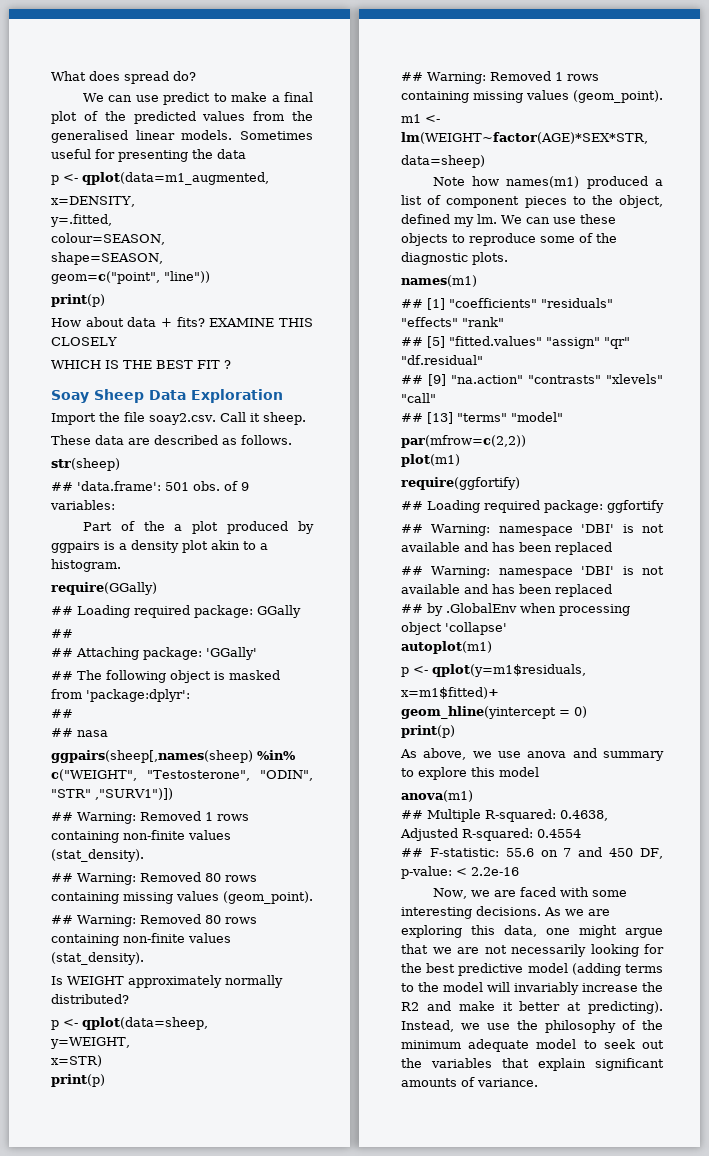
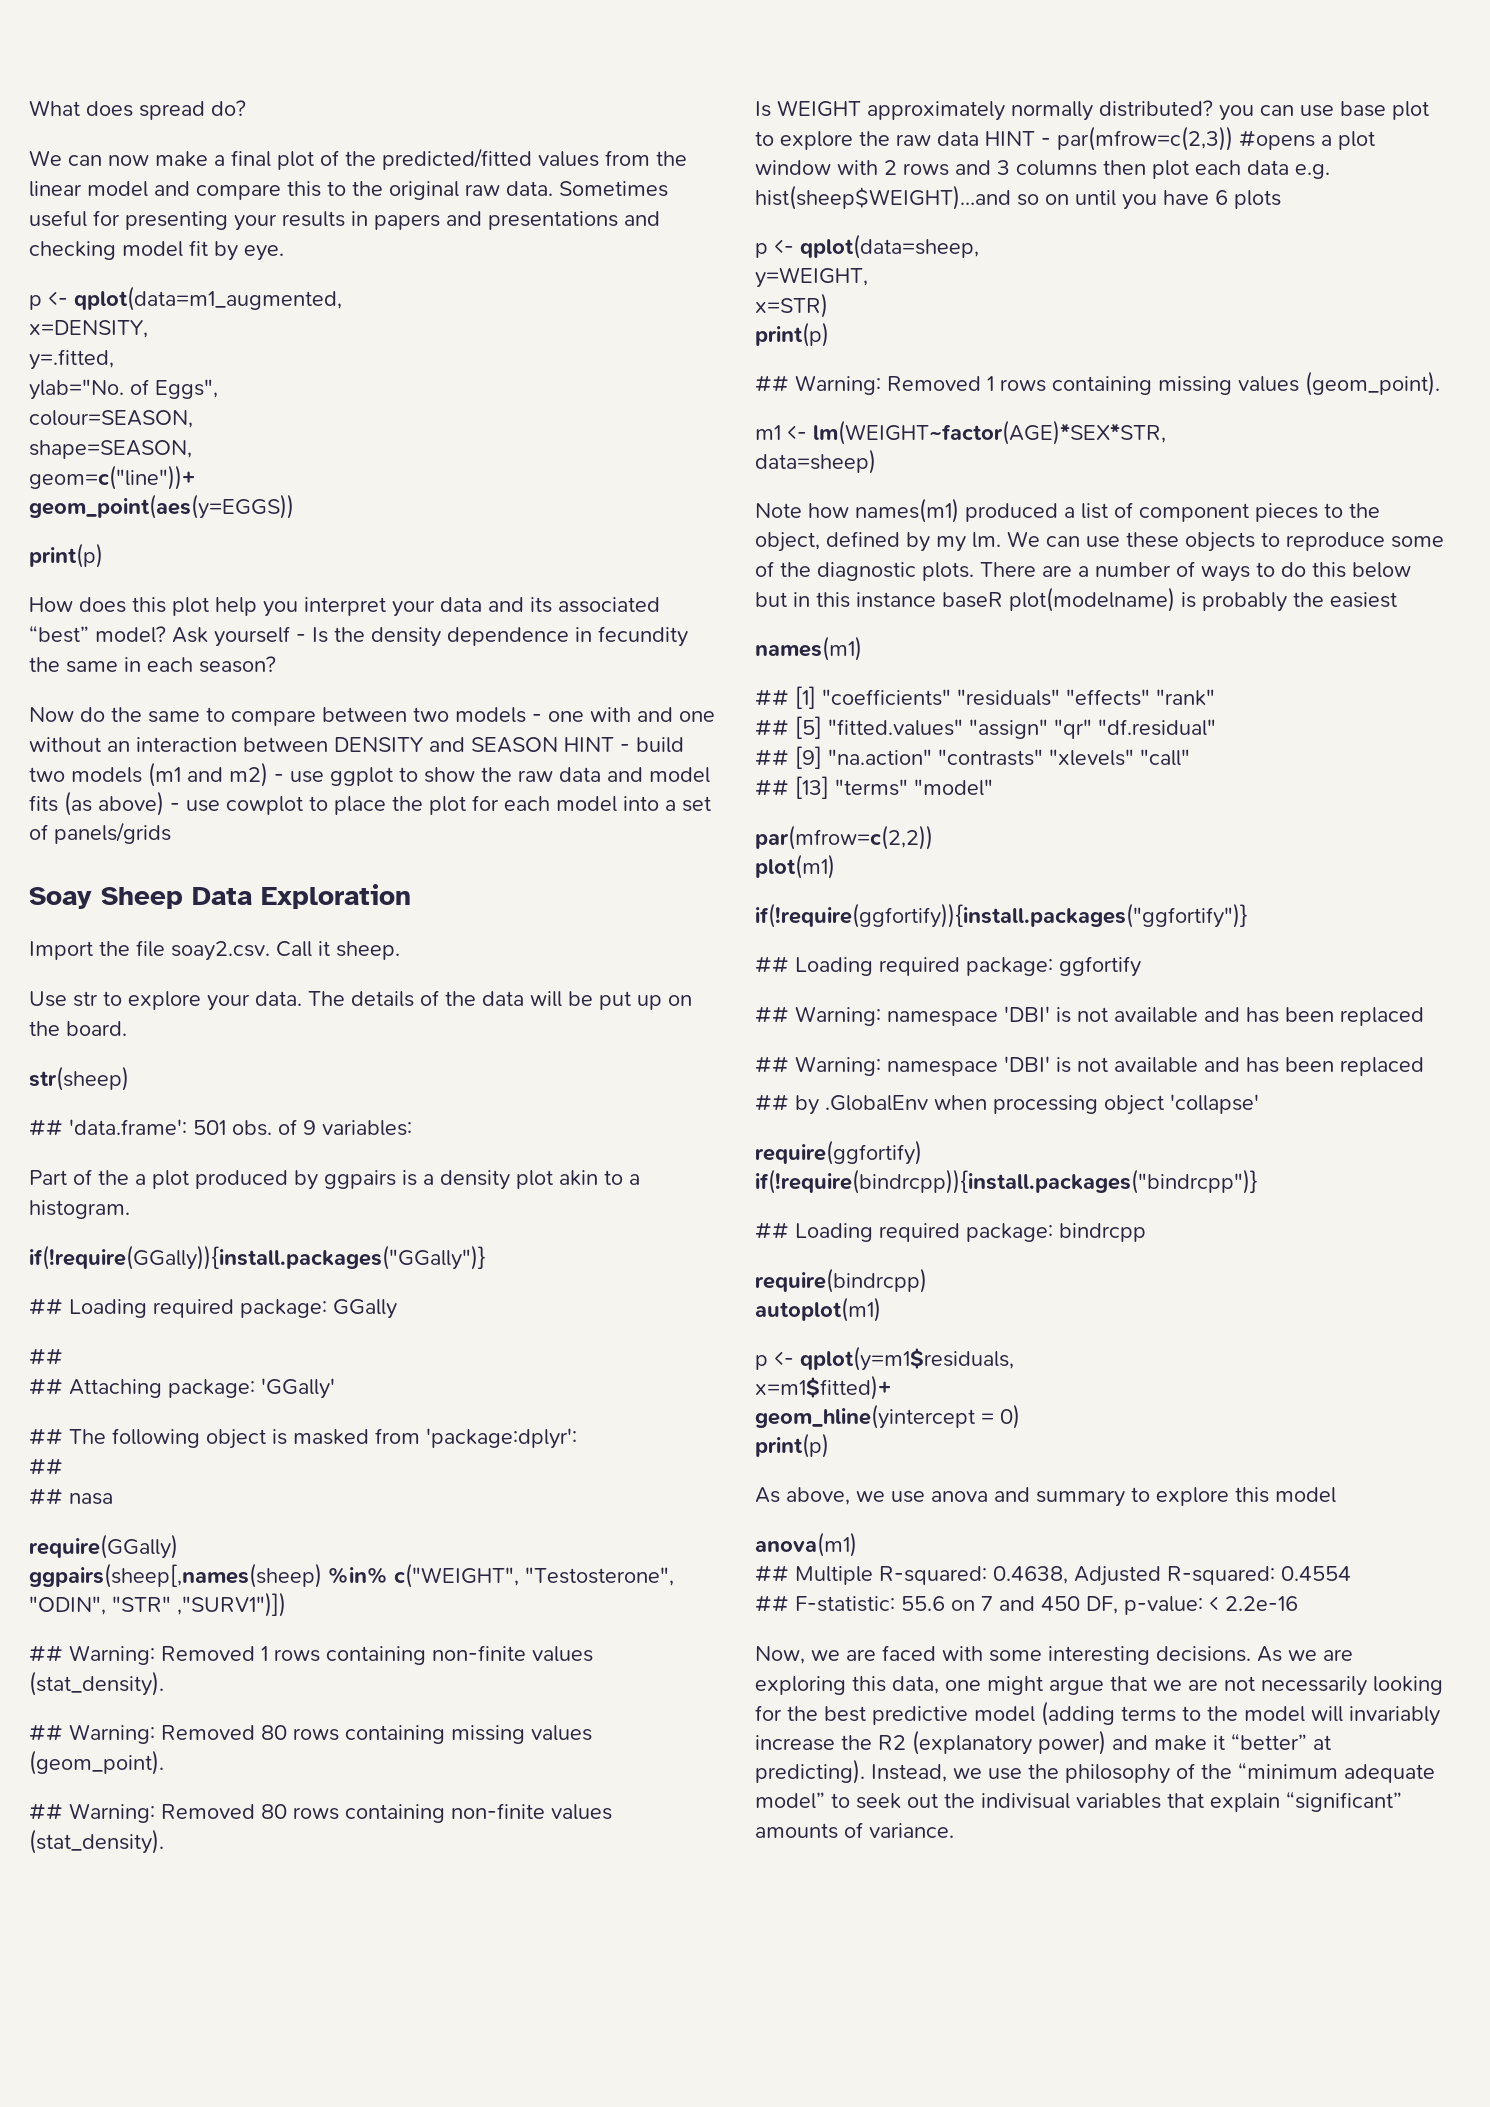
- We can use predict to make a final plot of the predicted values from the generalised linear models. Sometimes useful for presenting the data
+ We can now make a final plot of the predicted/fitted values from the linear model and compare this to the original raw data. Sometimes useful for presenting your results in papers and presentations and checking model fit by eye.
+ ylab="No. of Eggs",
- geom=c("point", "line"))
+ geom=c("line"))+
+ geom_point(aes(y=EGGS))
- How about data + fits? EXAMINE THIS CLOSELY
- WHICH IS THE BEST FIT ?
+ How does this plot help you interpret your data and its associated “best” model? Ask yourself - Is the density dependence in fecundity the same in each season?
+ Now do the same to compare between two models - one with and one without an interaction between DENSITY and SEASON HINT - build two models (m1 and m2) - use ggplot to show the raw data and model fits (as above) - use cowplot to place the plot for each model into a set of panels/grids
- These data are described as follows.
+ Use str to explore your data. The details of the data will be put up on the board.
- require(GGally)
+ if(!require(GGally)){install.packages("GGally")}
+ require(GGally)
- Is WEIGHT approximately normally distributed?
+ Is WEIGHT approximately normally distributed? you can use base plot to explore the raw data HINT - par(mfrow=c(2,3)) #opens a plot window with 2 rows and 3 columns then plot each data e.g. hist(sheep$WEIGHT)…and so on until you have 6 plots
- Note how names(m1) produced a list of component pieces to the object, defined my lm.
+ Note how names(m1) produced a list of component pieces to the object, defined by my lm.
+ There are a number of ways to do this below but in this instance baseR plot(modelname) is probably the easiest
- require(ggfortify)
+ if(!require(ggfortify)){install.packages("ggfortify")}
+ require(ggfortify)
+ if(!require(bindrcpp)){install.packages("bindrcpp")}
+ ## Loading required package: bindrcpp
+ require(bindrcpp)
- As we are exploring this data, one might argue that we are not necessarily looking for the best predictive model (adding terms to the model will invariably increase the R2 and make it better at predicting).
+ As we are exploring this data, one might argue that we are not necessarily looking for the best predictive model (adding terms to the model will invariably increase the R2 (explanatory power) and make it “better” at predicting).
- Instead, we use the philosophy of the minimum adequate model to seek out the variables that explain significant amounts of variance.
+ Instead, we use the philosophy of the “minimum adequate model” to seek out the indivisual variables that explain “significant” amounts of variance.

